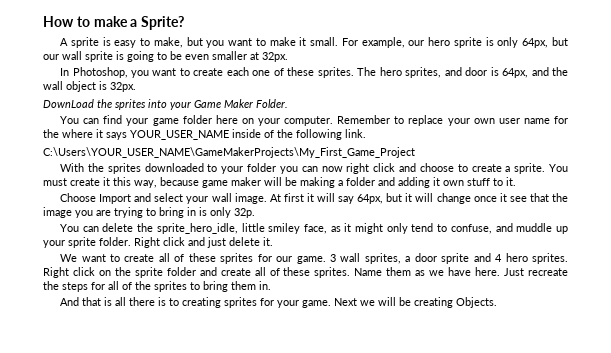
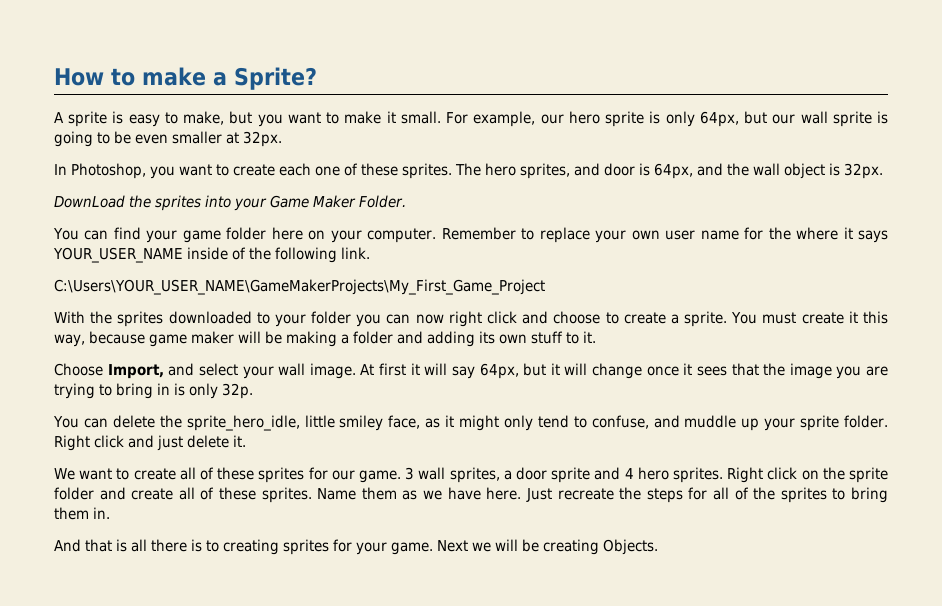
- You must create it this way, because game maker will be making a folder and adding it own stuff to it.
+ You must create it this way, because game maker will be making a folder and adding its own stuff to it.
- Choose Import and select your wall image.
+ Choose Import, and select your wall image.
- At first it will say 64px, but it will change once it see that the image you are trying to bring in is only 32p.
+ At first it will say 64px, but it will change once it sees that the image you are trying to bring in is only 32p.

